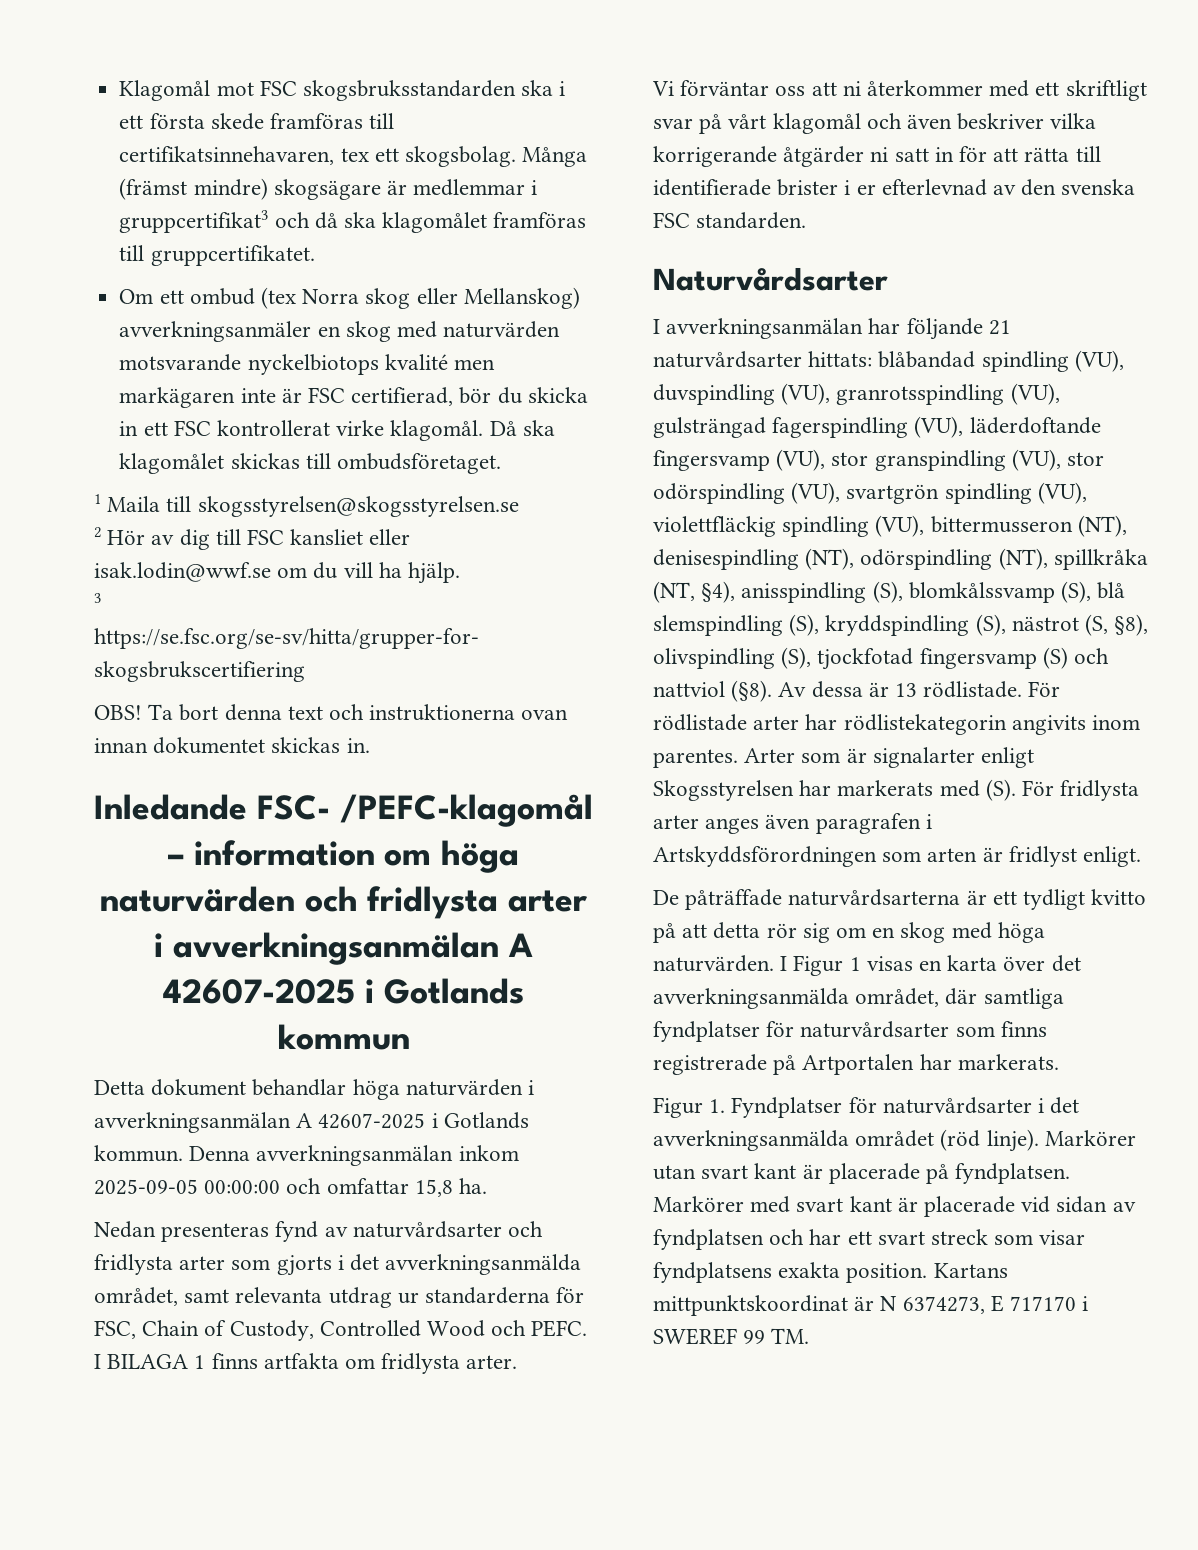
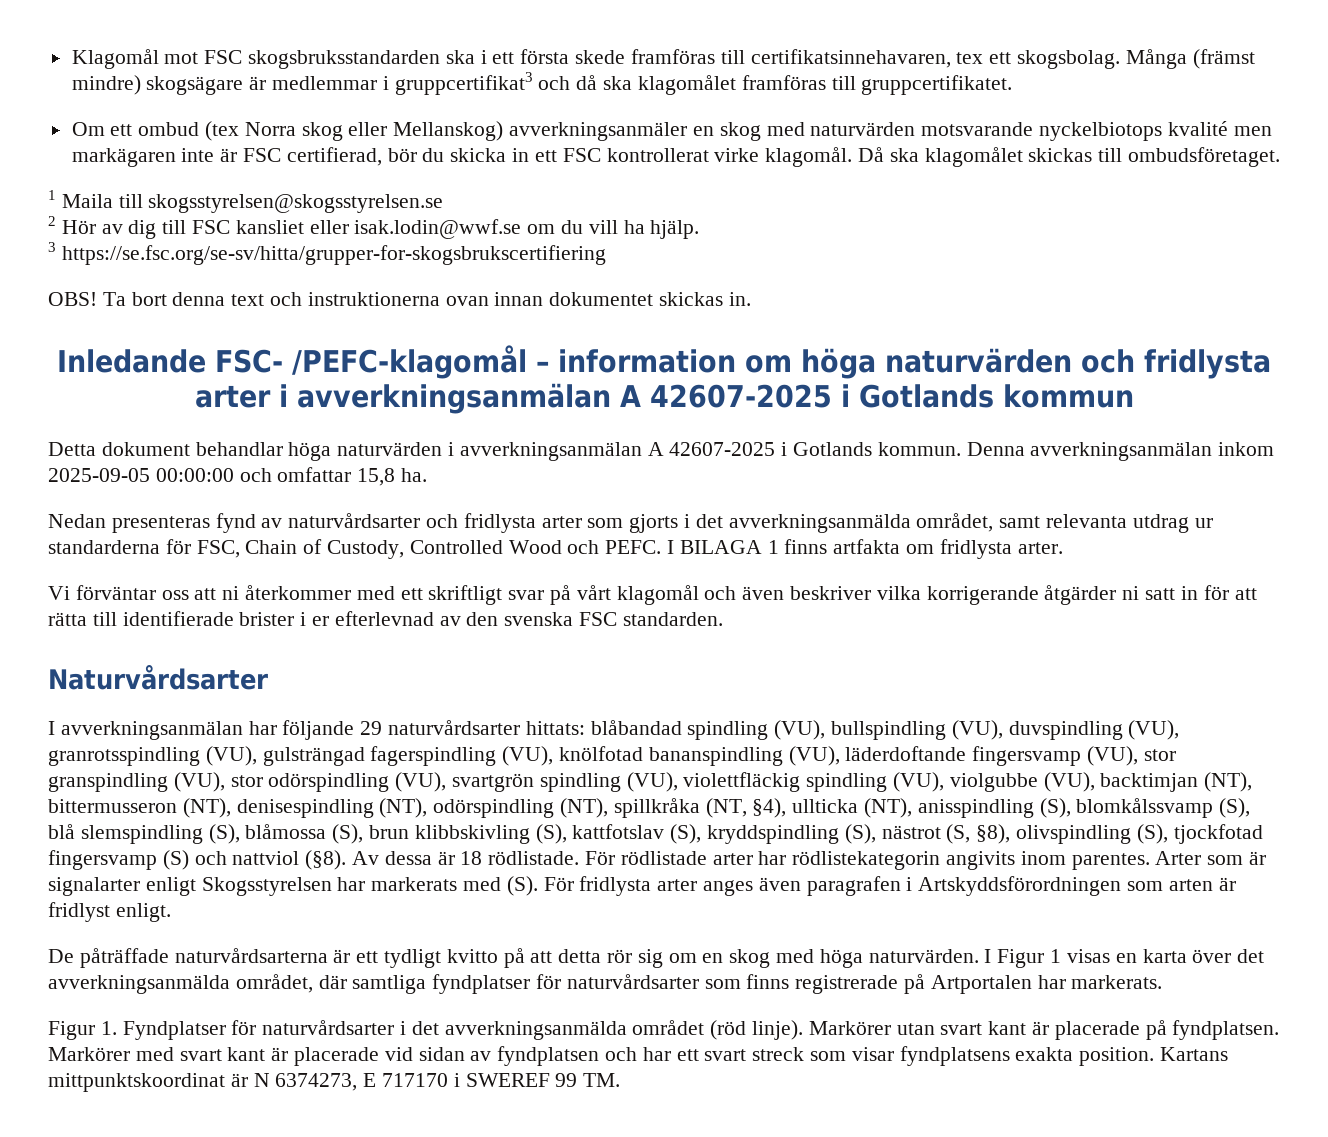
- I avverkningsanmälan har följande 21 naturvårdsarter hittats: blåbandad spindling (VU), duvspindling (VU), granrotsspindling (VU), gulsträngad fagerspindling (VU), läderdoftande fingersvamp (VU), stor granspindling (VU), stor odörspindling (VU), svartgrön spindling (VU), violettfläckig spindling (VU), bittermusseron (NT), denisespindling (NT), odörspindling (NT), spillkråka (NT, §4), anisspindling (S), blomkålssvamp (S), blå slemspindling (S), kryddspindling (S), nästrot (S, §8), olivspindling (S), tjockfotad fingersvamp (S) och nattviol (§8).
+ I avverkningsanmälan har följande 29 naturvårdsarter hittats: blåbandad spindling (VU), bullspindling (VU), duvspindling (VU), granrotsspindling (VU), gulsträngad fagerspindling (VU), knölfotad bananspindling (VU), läderdoftande fingersvamp (VU), stor granspindling (VU), stor odörspindling (VU), svartgrön spindling (VU), violettfläckig spindling (VU), violgubbe (VU), backtimjan (NT), bittermusseron (NT), denisespindling (NT), odörspindling (NT), spillkråka (NT, §4), ullticka (NT), anisspindling (S), blomkålssvamp (S), blå slemspindling (S), blåmossa (S), brun klibbskivling (S), kattfotslav (S), kryddspindling (S), nästrot (S, §8), olivspindling (S), tjockfotad fingersvamp (S) och nattviol (§8).
- Av dessa är 13 rödlistade.
+ Av dessa är 18 rödlistade.

